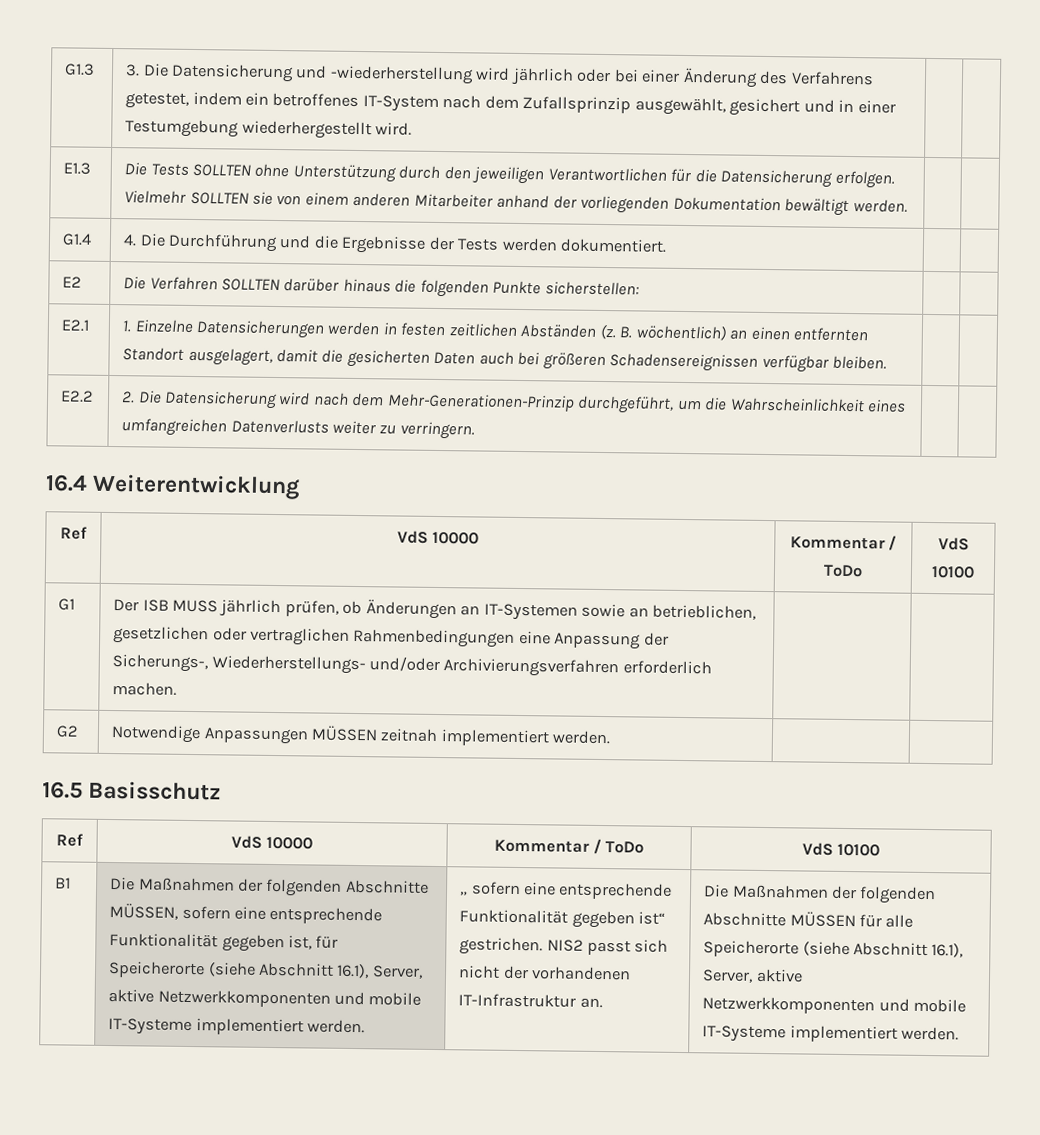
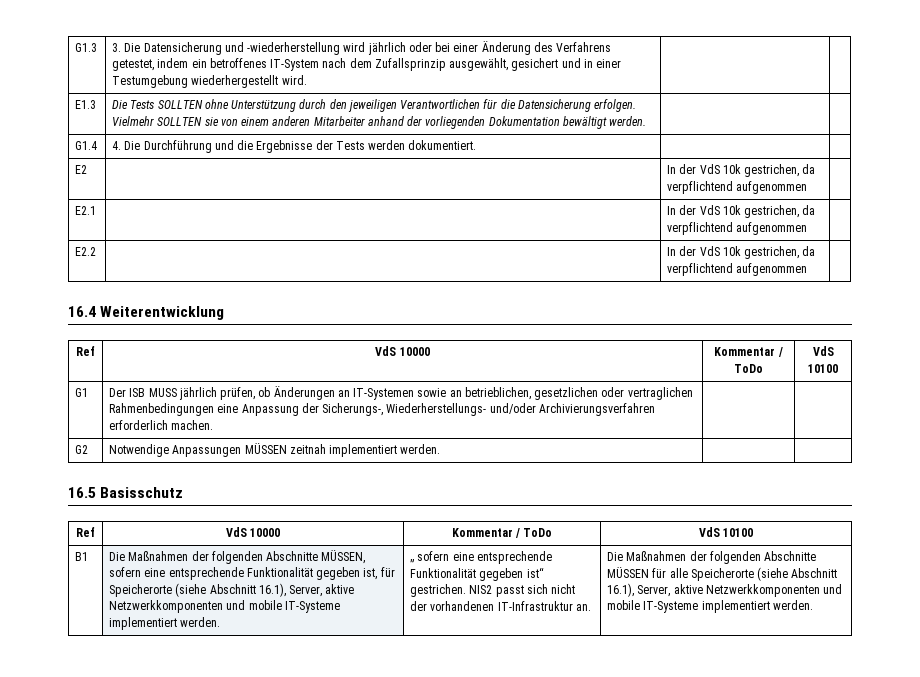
- E2 | Die Verfahren SOLLTEN darüber hinaus die folgenden Punkte sicherstellen: | |
- E2.1 | 1. Einzelne Datensicherungen werden in festen zeitlichen Abständen (z. B. wöchentlich) an einen entfernten Standort ausgelagert, damit die gesicherten Daten auch bei größeren Schadensereignissen verfügbar bleiben. | |
- E2.2 | 2. Die Datensicherung wird nach dem Mehr-Generationen-Prinzip durchgeführt, um die Wahrscheinlichkeit eines umfangreichen Datenverlusts weiter zu verringern. | |
+ E2 | | In der VdS 10k gestrichen, da verpflichtend aufgenommen |
+ E2.1 | | In der VdS 10k gestrichen, da verpflichtend aufgenommen |
+ E2.2 | | In der VdS 10k gestrichen, da verpflichtend aufgenommen |

